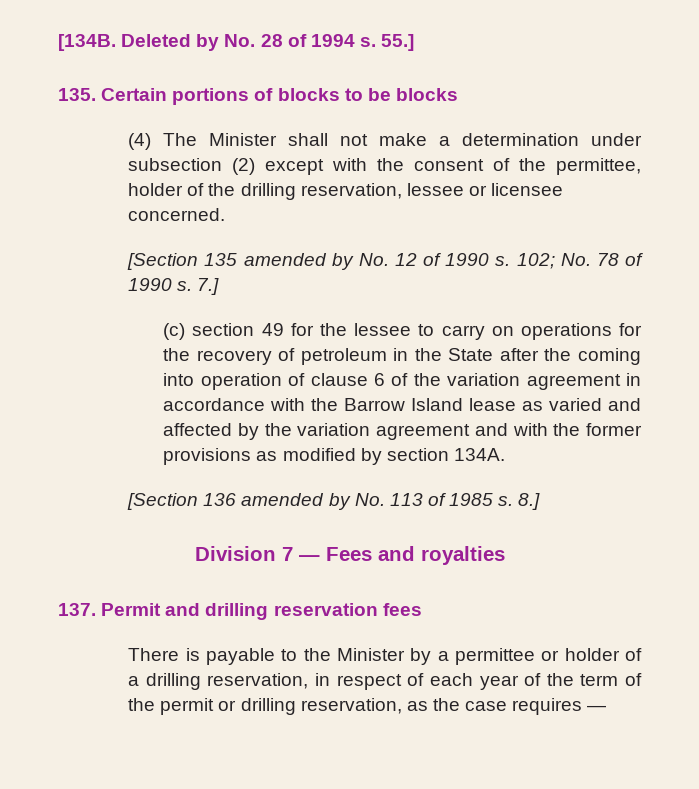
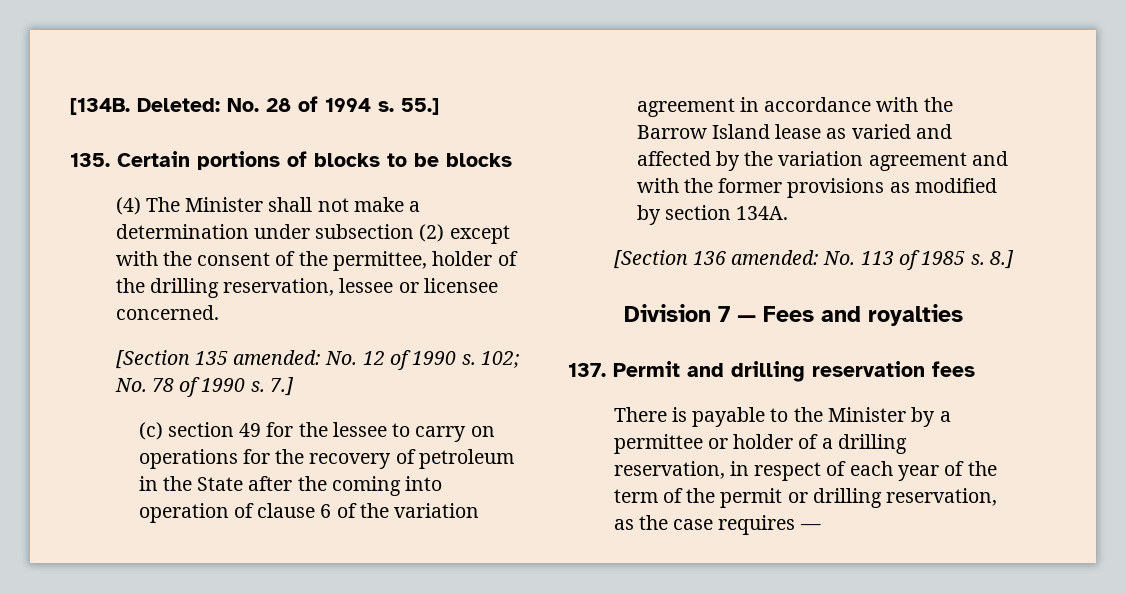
- Deleted by No. 28 of 1994 s.
+ Deleted: No. 28 of 1994 s.
- [Section 135 amended by No. 12 of 1990 s.
+ [Section 135 amended: No. 12 of 1990 s.
- [Section 136 amended by No. 113 of 1985 s.
+ [Section 136 amended: No. 113 of 1985 s.

